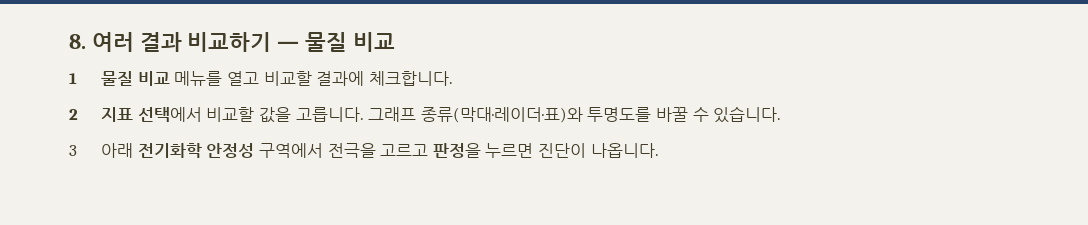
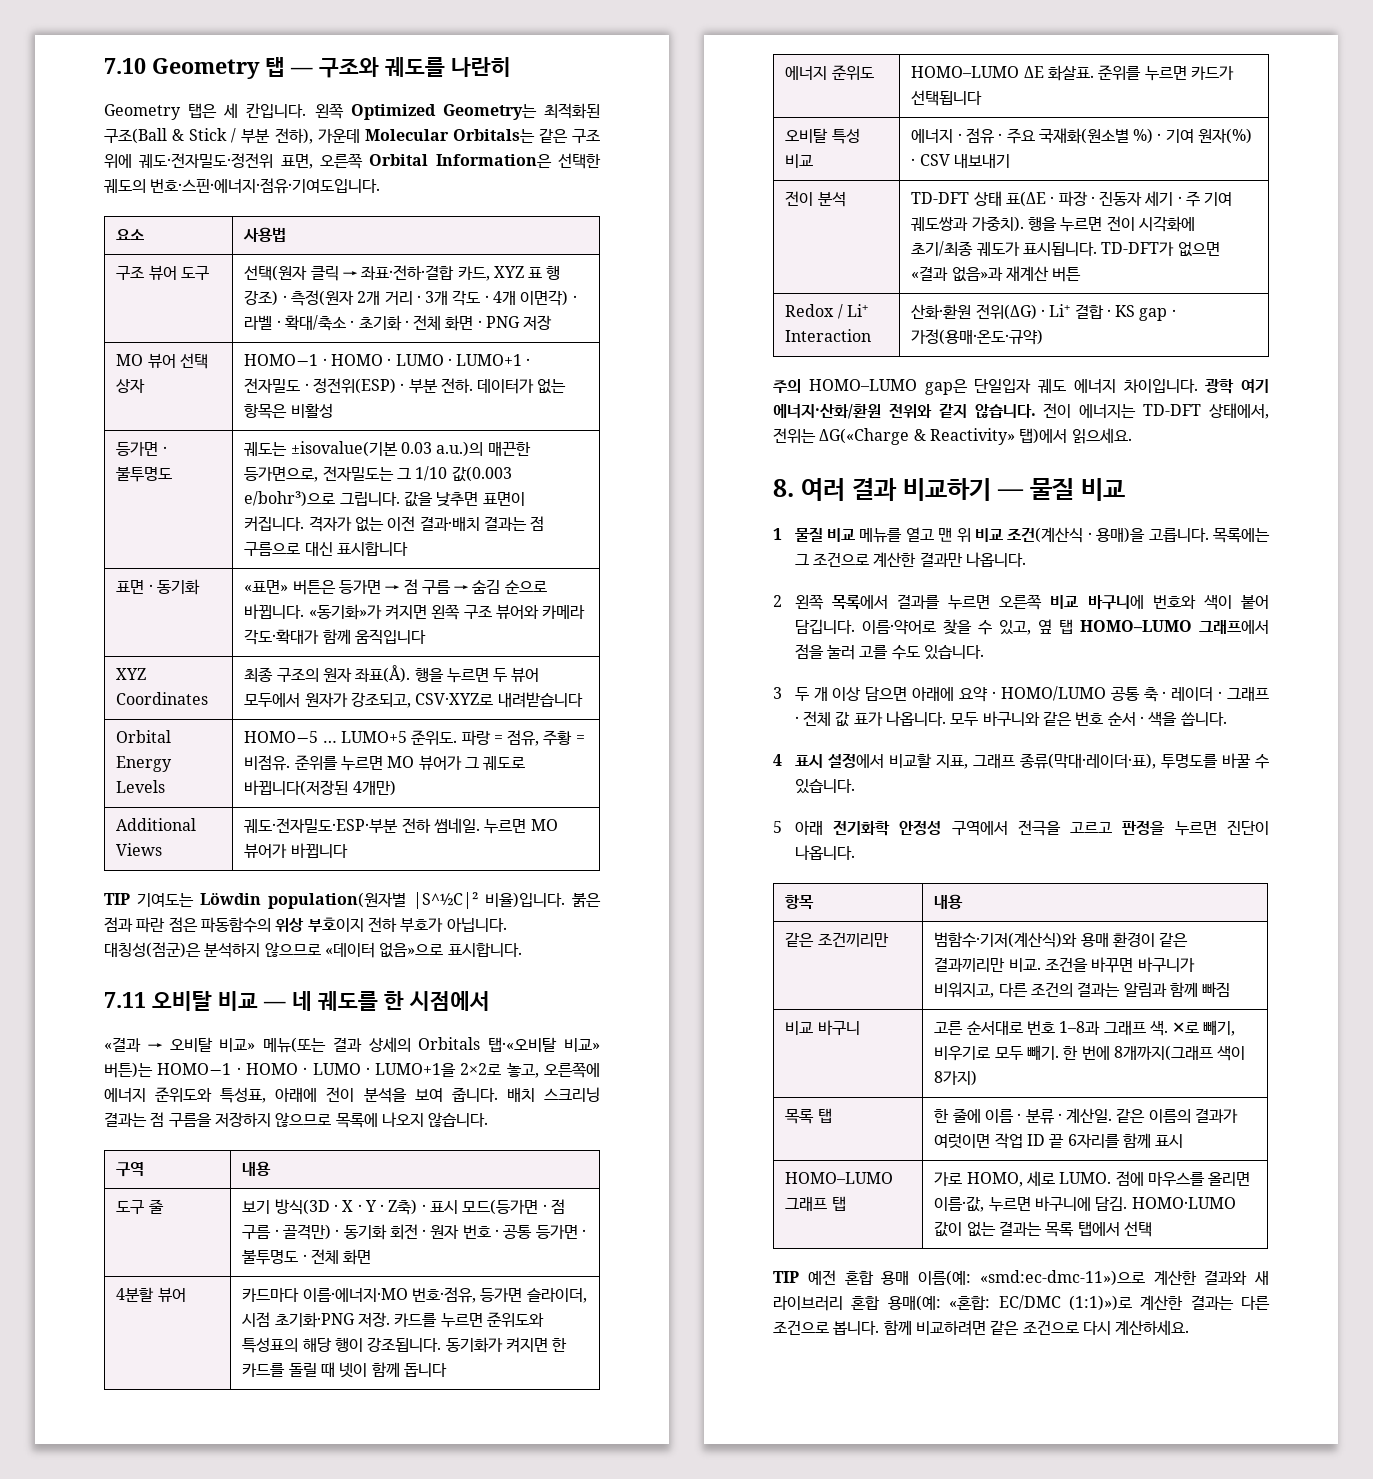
+ 7.10 Geometry 탭 — 구조와 궤도를 나란히
+ Geometry 탭은 세 칸입니다. 왼쪽 Optimized Geometry는 최적화된 구조(Ball & Stick / 부분 전하), 가운데 Molecular Orbitals는 같은 구조 위에 궤도·전자밀도·정전위 표면, 오른쪽 Orbital Information은 선택한 궤도의 번호·스핀·에너지·점유·기여도입니다.
+ 요소 | 사용법
+ 구조 뷰어 도구 | 선택(원자 클릭 → 좌표·전하·결합 카드, XYZ 표 행 강조) · 측정(원자 2개 거리 · 3개 각도 · 4개 이면각) · 라벨 · 확대/축소 · 초기화 · 전체 화면 · PNG 저장
+ MO 뷰어 선택 상자 | HOMO−1 · HOMO · LUMO · LUMO+1 · 전자밀도 · 정전위(ESP) · 부분 전하. 데이터가 없는 항목은 비활성
+ 등가면 · 불투명도 | 궤도는 ±isovalue(기본 0.03 a.u.)의 매끈한 등가면으로, 전자밀도는 그 1/10 값(0.003 e/bohr³)으로 그립니다. 값을 낮추면 표면이 커집니다. 격자가 없는 이전 결과·배치 결과는 점 구름으로 대신 표시합니다
+ 표면 · 동기화 | «표면» 버튼은 등가면 → 점 구름 → 숨김 순으로 바뀝니다. «동기화»가 켜지면 왼쪽 구조 뷰어와 카메라 각도·확대가 함께 움직입니다
+ XYZ Coordinates | 최종 구조의 원자 좌표(Å). 행을 누르면 두 뷰어 모두에서 원자가 강조되고, CSV·XYZ로 내려받습니다
+ Orbital Energy Levels | HOMO−5 … LUMO+5 준위도. 파랑 = 점유, 주황 = 비점유. 준위를 누르면 MO 뷰어가 그 궤도로 바뀝니다(저장된 4개만)
+ Additional Views | 궤도·전자밀도·ESP·부분 전하 썸네일. 누르면 MO 뷰어가 바뀝니다
+ TIP 기여도는 Löwdin population(원자별 |S^½C|² 비율)입니다. 붉은 점과 파란 점은 파동함수의 위상 부호이지 전하 부호가 아닙니다. 대칭성(점군)은 분석하지 않으므로 «데이터 없음»으로 표시합니다.
+ 7.11 오비탈 비교 — 네 궤도를 한 시점에서
+ «결과 → 오비탈 비교» 메뉴(또는 결과 상세의 Orbitals 탭·«오비탈 비교» 버튼)는 HOMO−1 · HOMO · LUMO · LUMO+1을 2×2로 놓고, 오른쪽에 에너지 준위도와 특성표, 아래에 전이 분석을 보여 줍니다. 배치 스크리닝 결과는 점 구름을 저장하지 않으므로 목록에 나오지 않습니다.
+ 구역 | 내용
+ 도구 줄 | 보기 방식(3D · X · Y · Z축) · 표시 모드(등가면 · 점 구름 · 골격만) · 동기화 회전 · 원자 번호 · 공통 등가면 · 불투명도 · 전체 화면
+ 4분할 뷰어 | 카드마다 이름·에너지·MO 번호·점유, 등가면 슬라이더, 시점 초기화·PNG 저장. 카드를 누르면 준위도와 특성표의 해당 행이 강조됩니다. 동기화가 켜지면 한 카드를 돌릴 때 넷이 함께 돕니다
+ 에너지 준위도 | HOMO–LUMO ΔE 화살표. 준위를 누르면 카드가 선택됩니다
+ 오비탈 특성 비교 | 에너지 · 점유 · 주요 국재화(원소별 %) · 기여 원자(%) · CSV 내보내기
+ 전이 분석 | TD-DFT 상태 표(ΔE · 파장 · 진동자 세기 · 주 기여 궤도쌍과 가중치). 행을 누르면 전이 시각화에 초기/최종 궤도가 표시됩니다. TD-DFT가 없으면 «결과 없음»과 재계산 버튼
+ Redox / Li⁺ Interaction | 산화·환원 전위(ΔG) · Li⁺ 결합 · KS gap · 가정(용매·온도·규약)
+ 주의 HOMO–LUMO gap은 단일입자 궤도 에너지 차이입니다. 광학 여기 에너지·산화/환원 전위와 같지 않습니다. 전이 에너지는 TD-DFT 상태에서, 전위는 ΔG(«Charge & Reactivity» 탭)에서 읽으세요.
- 1 물질 비교 메뉴를 열고 비교할 결과에 체크합니다.
- 2 지표 선택에서 비교할 값을 고릅니다. 그래프 종류(막대·레이더·표)와 투명도를 바꿀 수 있습니다.
+ 1 물질 비교 메뉴를 열고 맨 위 비교 조건(계산식 · 용매)을 고릅니다. 목록에는 그 조건으로 계산한 결과만 나옵니다.
+ 2 왼쪽 목록에서 결과를 누르면 오른쪽 비교 바구니에 번호와 색이 붙어 담깁니다. 이름·약어로 찾을 수 있고, 옆 탭 HOMO–LUMO 그래프에서 점을 눌러 고를 수도 있습니다.
+ 3 두 개 이상 담으면 아래에 요약 · HOMO/LUMO 공통 축 · 레이더 · 그래프 · 전체 값 표가 나옵니다. 모두 바구니와 같은 번호 순서 · 색을 씁니다.
+ 4 표시 설정에서 비교할 지표, 그래프 종류(막대·레이더·표), 투명도를 바꿀 수 있습니다.
- 3 아래 전기화학 안정성 구역에서 전극을 고르고 판정을 누르면 진단이 나옵니다.
+ 5 아래 전기화학 안정성 구역에서 전극을 고르고 판정을 누르면 진단이 나옵니다.
+ 항목 | 내용
+ 같은 조건끼리만 | 범함수·기저(계산식)와 용매 환경이 같은 결과끼리만 비교. 조건을 바꾸면 바구니가 비워지고, 다른 조건의 결과는 알림과 함께 빠짐
+ 비교 바구니 | 고른 순서대로 번호 1–8과 그래프 색. ✕로 빼기, 비우기로 모두 빼기. 한 번에 8개까지(그래프 색이 8가지)
+ 목록 탭 | 한 줄에 이름 · 분류 · 계산일. 같은 이름의 결과가 여럿이면 작업 ID 끝 6자리를 함께 표시
+ HOMO–LUMO 그래프 탭 | 가로 HOMO, 세로 LUMO. 점에 마우스를 올리면 이름·값, 누르면 바구니에 담김. HOMO·LUMO 값이 없는 결과는 목록 탭에서 선택
+ TIP 예전 혼합 용매 이름(예: «smd:ec-dmc-11»)으로 계산한 결과와 새 라이브러리 혼합 용매(예: «혼합: EC/DMC (1:1)»)로 계산한 결과는 다른 조건으로 봅니다. 함께 비교하려면 같은 조건으로 다시 계산하세요.

